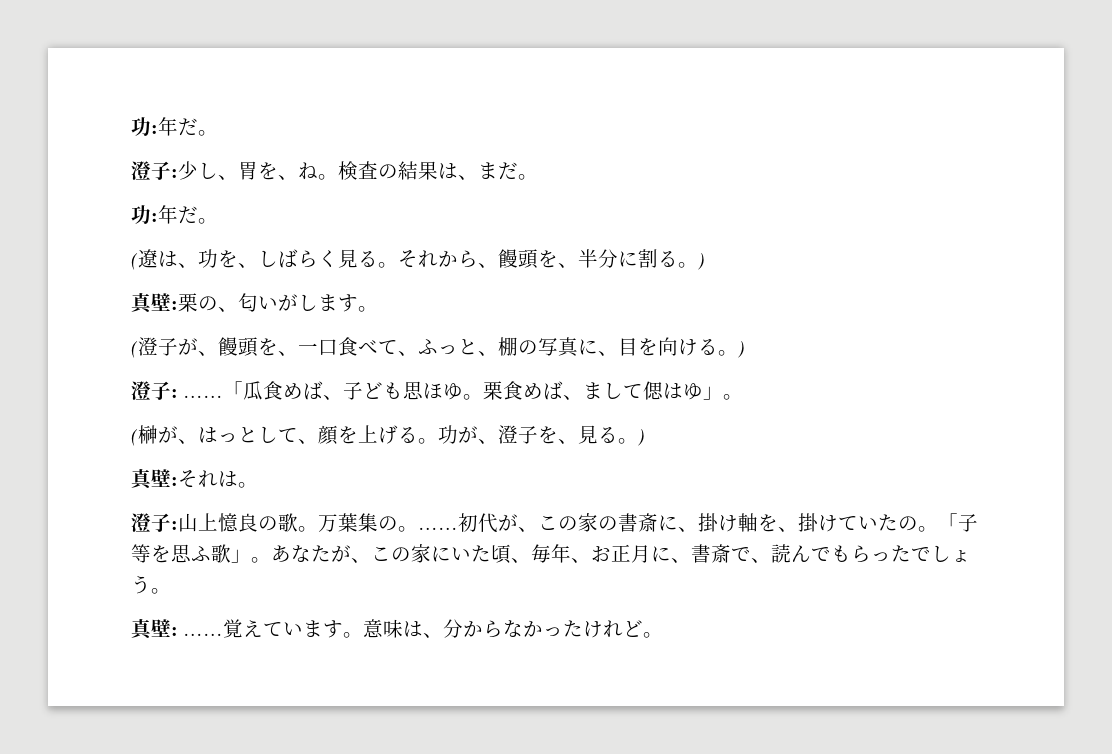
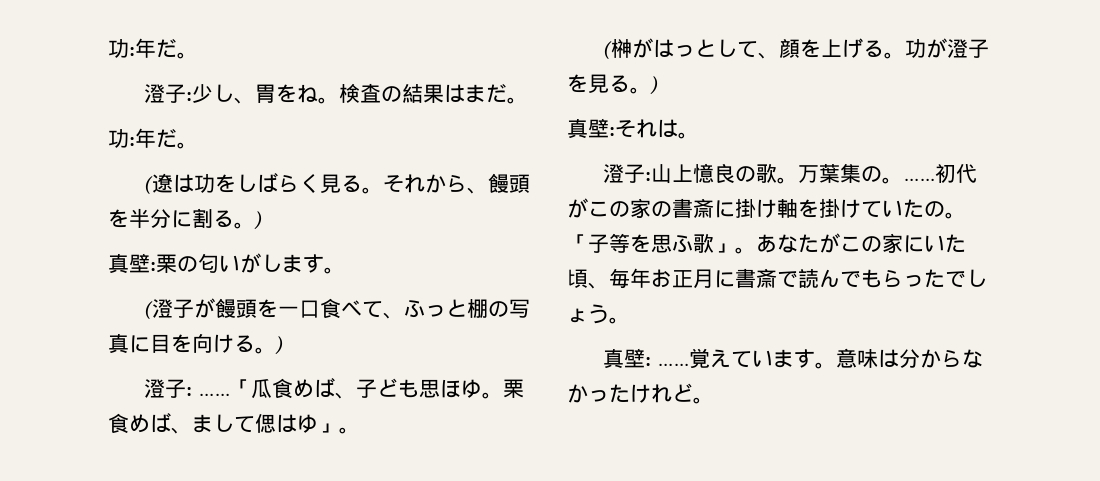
- 澄子:少し、胃を、ね。
+ 澄子:少し、胃をね。
- 検査の結果は、まだ。
+ 検査の結果はまだ。
- (遼は、功を、しばらく見る。
+ (遼は功をしばらく見る。
- それから、饅頭を、半分に割る。)
+ それから、饅頭を半分に割る。)
- 真壁:栗の、匂いがします。
+ 真壁:栗の匂いがします。
- (澄子が、饅頭を、一口食べて、ふっと、棚の写真に、目を向ける。)
+ (澄子が饅頭を一口食べて、ふっと棚の写真に目を向ける。)
- (榊が、はっとして、顔を上げる。
+ (榊がはっとして、顔を上げる。
- 功が、澄子を、見る。)
+ 功が澄子を見る。)
- 初代が、この家の書斎に、掛け軸を、掛けていたの。
+ 初代がこの家の書斎に掛け軸を掛けていたの。
- あなたが、この家にいた頃、毎年、お正月に、書斎で、読んでもらったでしょう。
+ あなたがこの家にいた頃、毎年お正月に書斎で読んでもらったでしょう。
- 意味は、分からなかったけれど。
+ 意味は分からなかったけれど。

